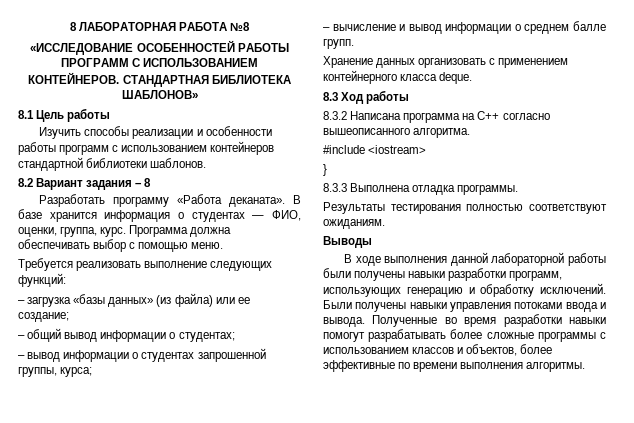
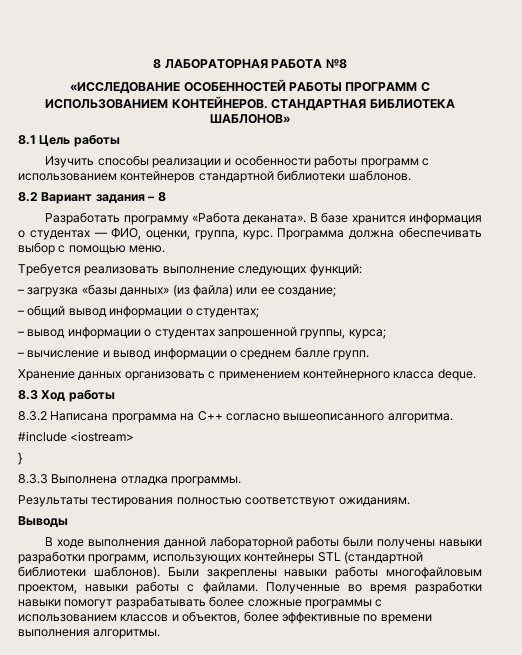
- В ходе выполнения данной лабораторной работы были получены навыки разработки программ, использующих генерацию и обработку исключений. Были получены навыки управления потоками ввода и вывода.
+ В ходе выполнения данной лабораторной работы были получены навыки разработки программ, использующих контейнеры STL (стандартной библиотеки шаблонов). Были закреплены навыки работы многофайловым проектом, навыки работы с файлами.

